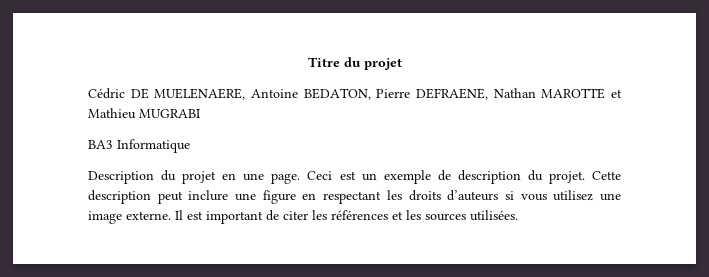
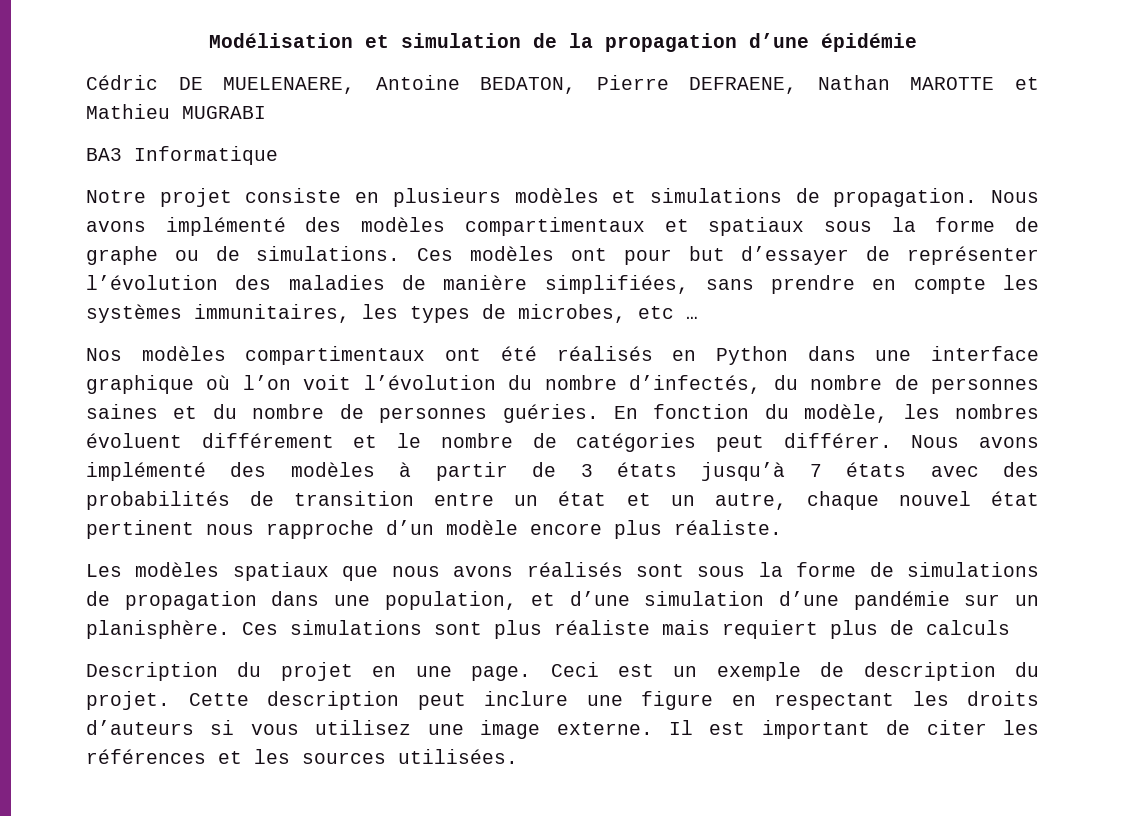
- Titre du projet
+ Modélisation et simulation de la propagation d’une épidémie
+ Notre projet consiste en plusieurs modèles et simulations de propagation. Nous avons implémenté des modèles compartimentaux et spatiaux sous la forme de graphe ou de simulations. Ces modèles ont pour but d’essayer de représenter l’évolution des maladies de manière simplifiées, sans prendre en compte les systèmes immunitaires, les types de microbes, etc …
+ Nos modèles compartimentaux ont été réalisés en Python dans une interface graphique où l’on voit l’évolution du nombre d’infectés, du nombre de personnes saines et du nombre de personnes guéries. En fonction du modèle, les nombres évoluent différement et le nombre de catégories peut différer. Nous avons implémenté des modèles à partir de 3 états jusqu’à 7 états avec des probabilités de transition entre un état et un autre, chaque nouvel état pertinent nous rapproche d’un modèle encore plus réaliste.
+ Les modèles spatiaux que nous avons réalisés sont sous la forme de simulations de propagation dans une population, et d’une simulation d’une pandémie sur un planisphère. Ces simulations sont plus réaliste mais requiert plus de calculs

